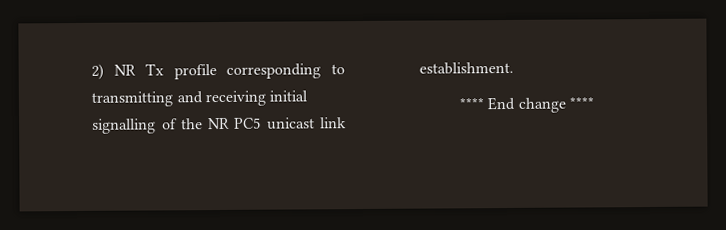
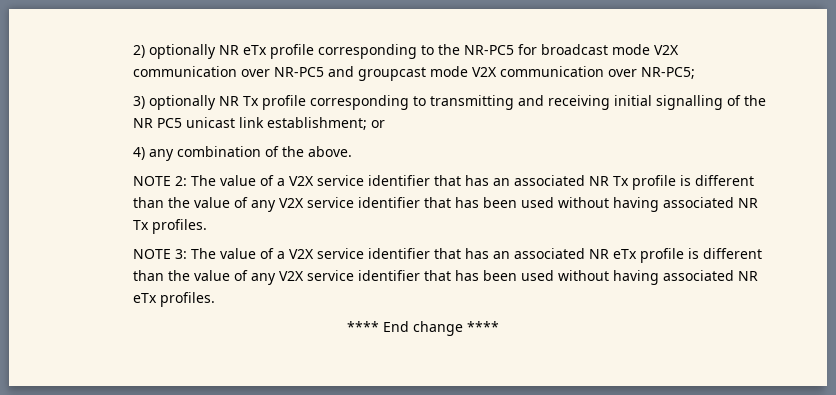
- 2) NR Tx profile corresponding to transmitting and receiving initial signalling of the NR PC5 unicast link establishment.
+ 2) optionally NR eTx profile corresponding to the NR-PC5 for broadcast mode V2X communication over NR-PC5 and groupcast mode V2X communication over NR-PC5;
+ 3) optionally NR Tx profile corresponding to transmitting and receiving initial signalling of the NR PC5 unicast link establishment; or
+ 4) any combination of the above.
+ NOTE 2: The value of a V2X service identifier that has an associated NR Tx profile is different than the value of any V2X service identifier that has been used without having associated NR Tx profiles.
+ NOTE 3: The value of a V2X service identifier that has an associated NR eTx profile is different than the value of any V2X service identifier that has been used without having associated NR eTx profiles.

